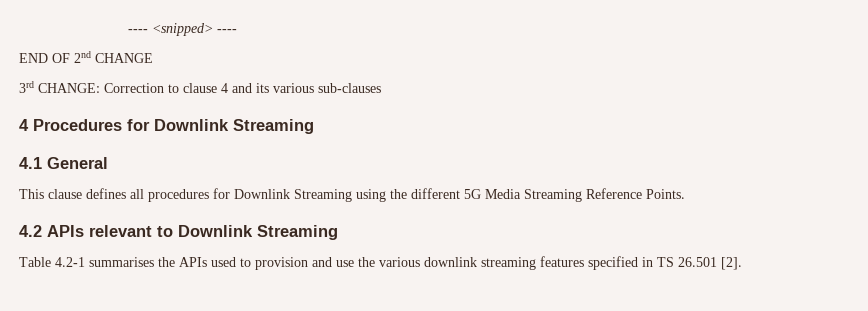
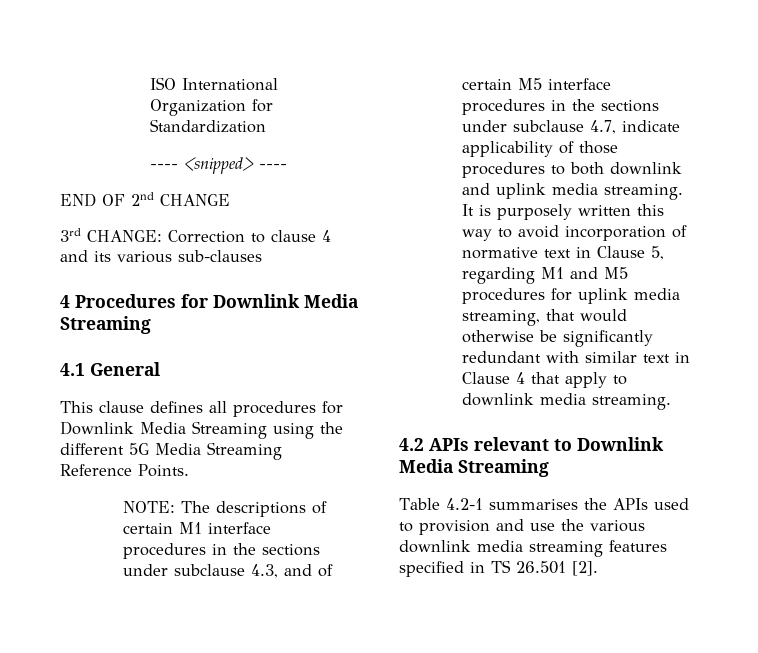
+ ISO International Organization for Standardization
- 4 Procedures for Downlink Streaming
+ 4 Procedures for Downlink Media Streaming
- This clause defines all procedures for Downlink Streaming using the different 5G Media Streaming Reference Points.
+ This clause defines all procedures for Downlink Media Streaming using the different 5G Media Streaming Reference Points.
+ NOTE: The descriptions of certain M1 interface procedures in the sections under subclause 4.3, and of certain M5 interface procedures in the sections under subclause 4.7, indicate applicability of those procedures to both downlink and uplink media streaming. It is purposely written this way to avoid incorporation of normative text in Clause 5, regarding M1 and M5 procedures for uplink media streaming, that would otherwise be significantly redundant with similar text in Clause 4 that apply to downlink media streaming.
- 4.2 APIs relevant to Downlink Streaming
+ 4.2 APIs relevant to Downlink Media Streaming
- Table 4.2-1 summarises the APIs used to provision and use the various downlink streaming features specified in TS 26.501 [2].
+ Table 4.2-1 summarises the APIs used to provision and use the various downlink media streaming features specified in TS 26.501 [2].

